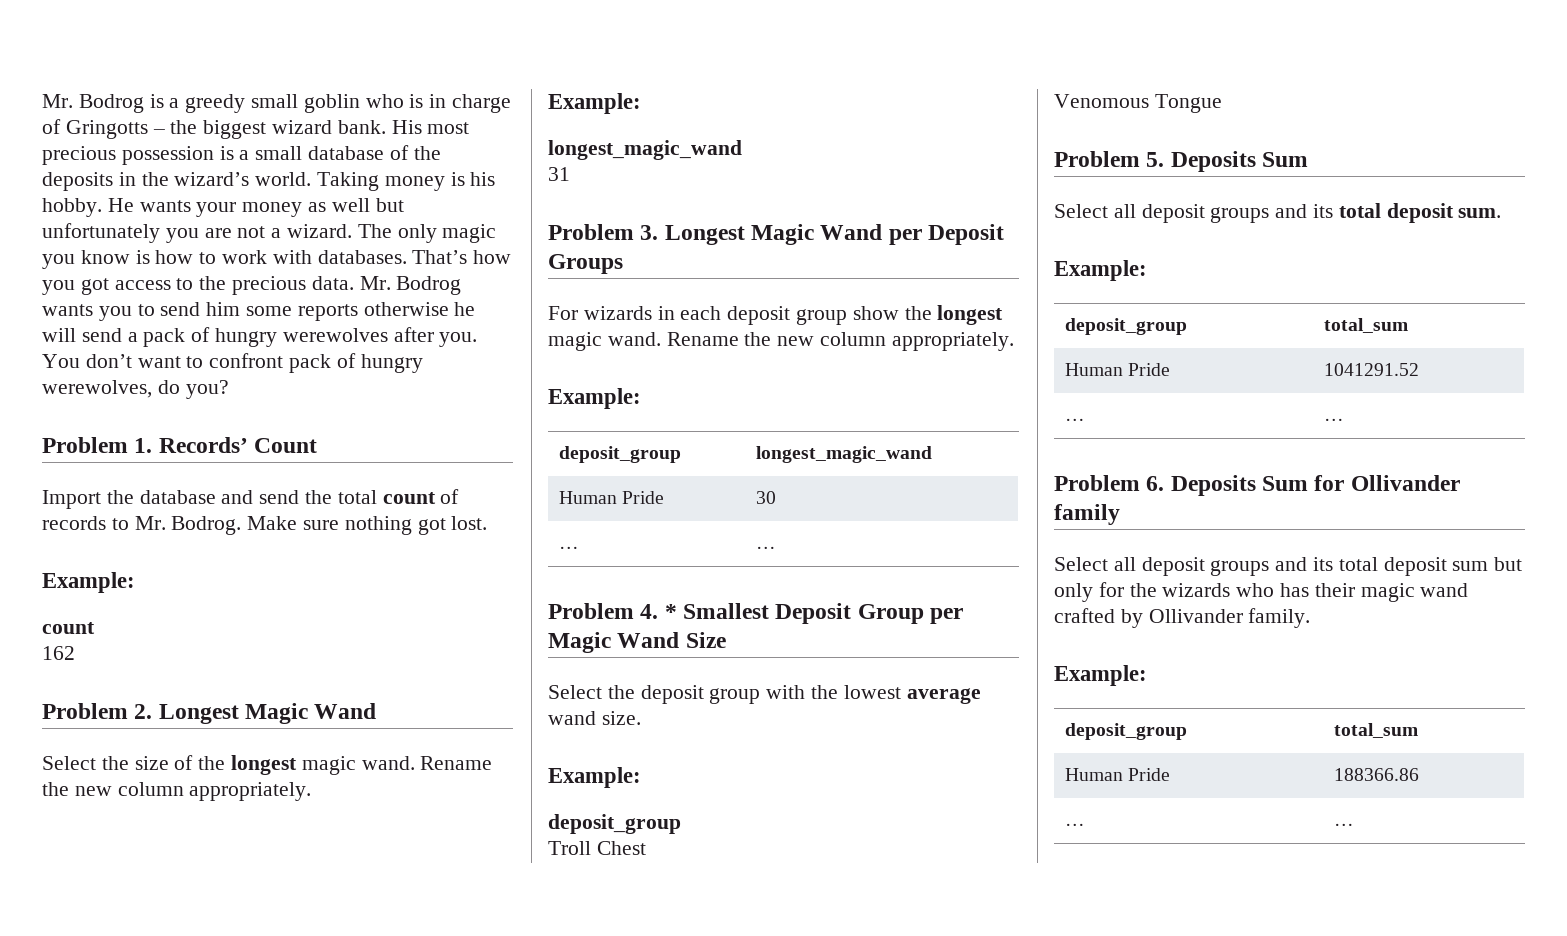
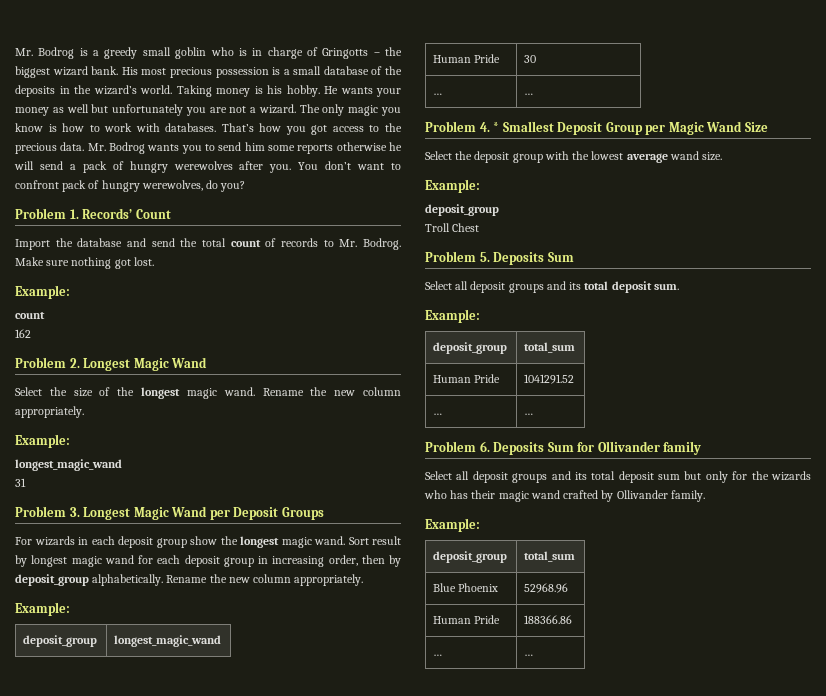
+ Sort result by longest magic wand for each deposit group in increasing order, then by deposit_group alphabetically.
- Venomous Tongue
+ Blue Phoenix | 52968.96

